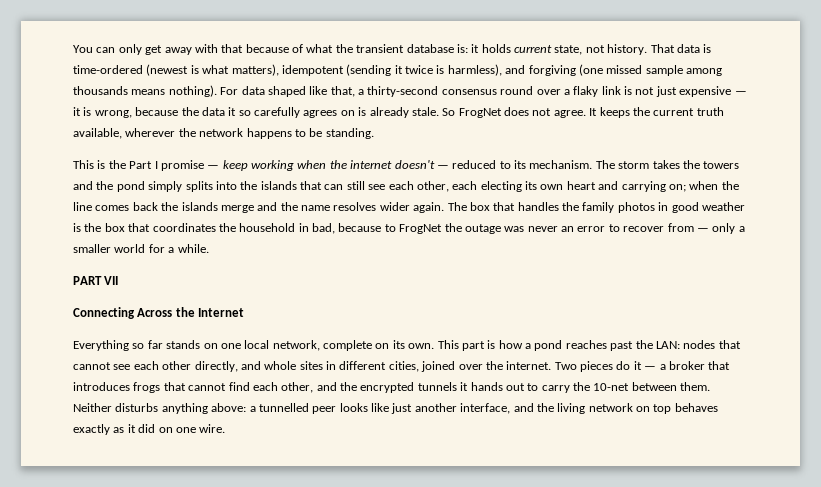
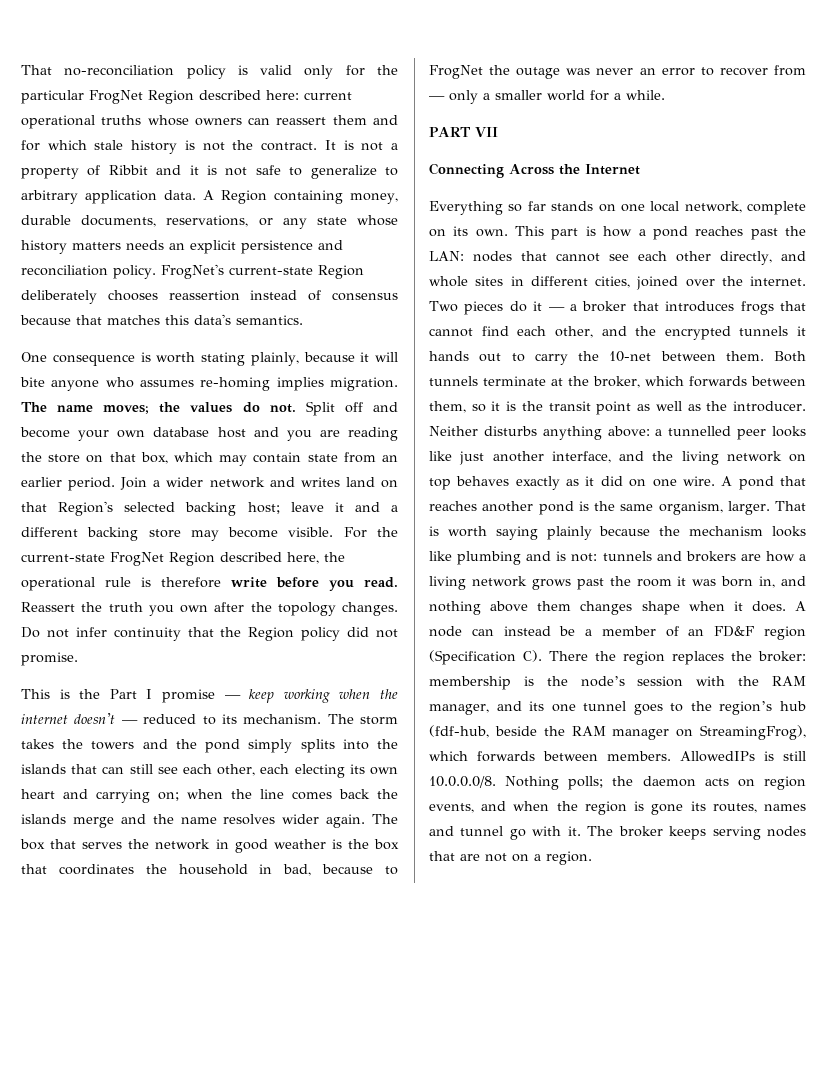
- You can only get away with that because of what the transient database is: it holds current state, not history. That data is time-ordered (newest is what matters), idempotent (sending it twice is harmless), and forgiving (one missed sample among thousands means nothing). For data shaped like that, a thirty-second consensus round over a flaky link is not just expensive — it is wrong, because the data it so carefully agrees on is already stale. So FrogNet does not agree. It keeps the current truth available, wherever the network happens to be standing.
+ That no-reconciliation policy is valid only for the particular FrogNet Region described here: current operational truths whose owners can reassert them and for which stale history is not the contract. It is not a property of Ribbit and it is not safe to generalize to arbitrary application data. A Region containing money, durable documents, reservations, or any state whose history matters needs an explicit persistence and reconciliation policy. FrogNet's current-state Region deliberately chooses reassertion instead of consensus because that matches this data's semantics.
+ One consequence is worth stating plainly, because it will bite anyone who assumes re-homing implies migration. The name moves; the values do not. Split off and become your own database host and you are reading the store on that box, which may contain state from an earlier period. Join a wider network and writes land on that Region's selected backing host; leave it and a different backing store may become visible. For the current-state FrogNet Region described here, the operational rule is therefore write before you read. Reassert the truth you own after the topology changes. Do not infer continuity that the Region policy did not promise.
- The box that handles the family photos in good weather is the box that coordinates the household in bad, because to FrogNet the outage was never an error to recover from — only a smaller world for a while.
+ The box that serves the network in good weather is the box that coordinates the household in bad, because to FrogNet the outage was never an error to recover from — only a smaller world for a while.
+ Both tunnels terminate at the broker, which forwards between them, so it is the transit point as well as the introducer.
+ A pond that reaches another pond is the same organism, larger. That is worth saying plainly because the mechanism looks like plumbing and is not: tunnels and brokers are how a living network grows past the room it was born in, and nothing above them changes shape when it does. A node can instead be a member of an FD&F region (Specification C). There the region replaces the broker: membership is the node’s session with the RAM manager, and its one tunnel goes to the region’s hub (fdf-hub, beside the RAM manager on StreamingFrog), which forwards between members. AllowedIPs is still 10.0.0.0/8. Nothing polls; the daemon acts on region events, and when the region is gone its routes, names and tunnel go with it. The broker keeps serving nodes that are not on a region.

